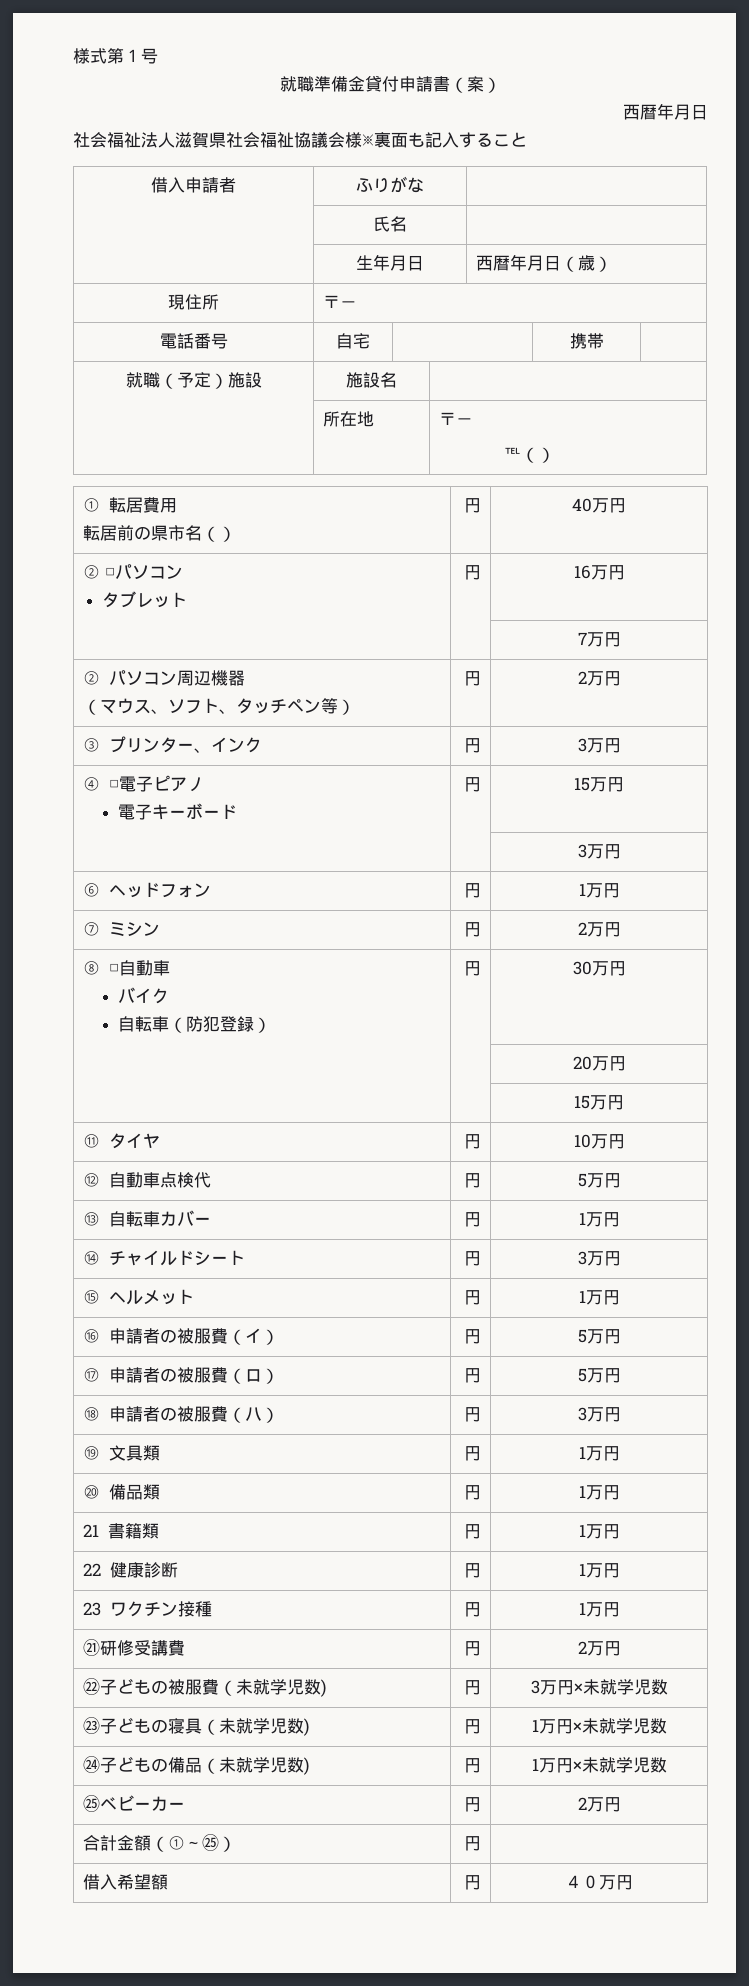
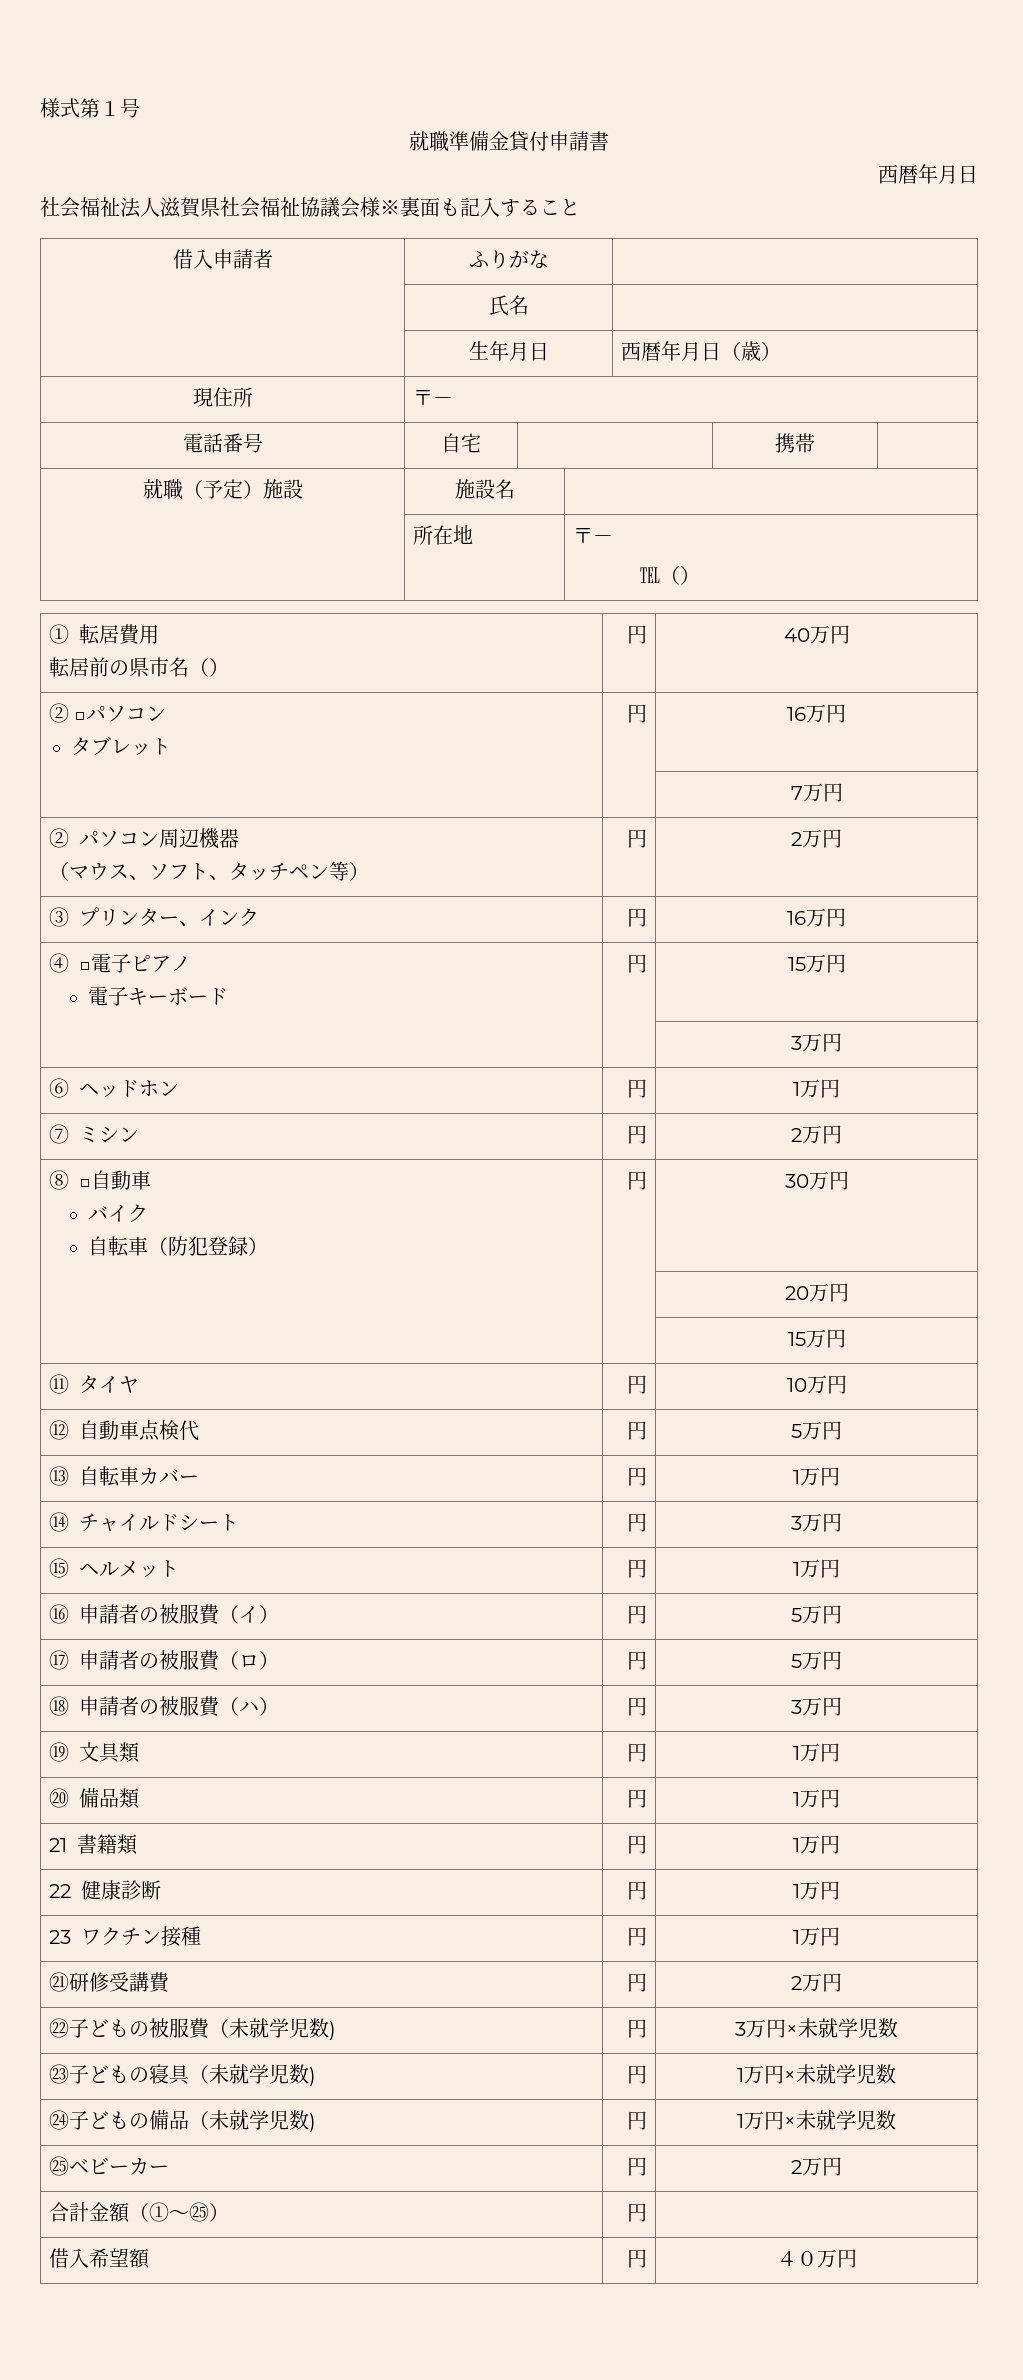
- 就職準備金貸付申請書（案）
+ 就職準備金貸付申請書
- ③プリンター、インク | 円 | 3万円
+ ③プリンター、インク | 円 | 16万円
- ⑥ヘッドフォン | 円 | 1万円
+ ⑥ヘッドホン | 円 | 1万円

